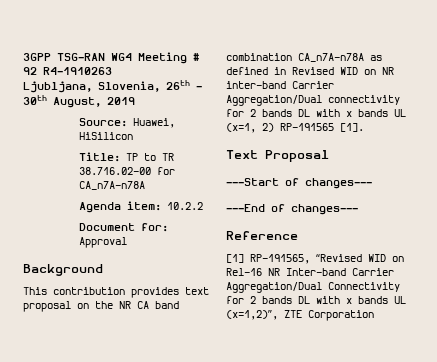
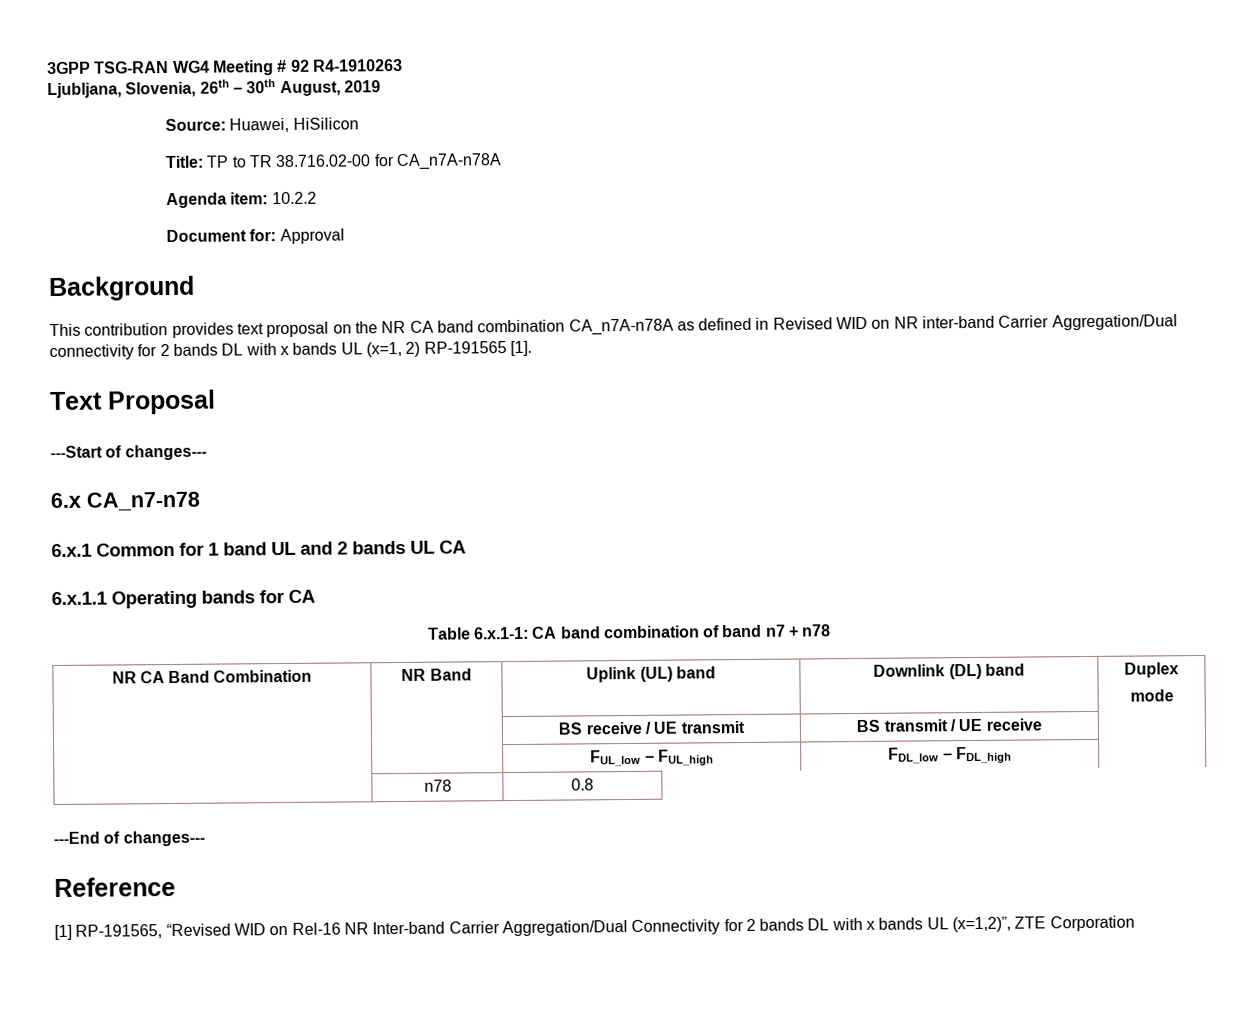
+ 6.x CA_n7-n78
+ 6.x.1 Common for 1 band UL and 2 bands UL CA
+ 6.x.1.1 Operating bands for CA
+ Table 6.x.1-1: CA band combination of band n7 + n78
+ NR CA Band Combination | NR Band | Uplink (UL) band | Downlink (DL) band | Duplex
+ mode
+ | | BS receive / UE transmit | BS transmit / UE receive |
+ | | FUL_low – FUL_high | FDL_low – FDL_high |
+ | n78 | 0.8

